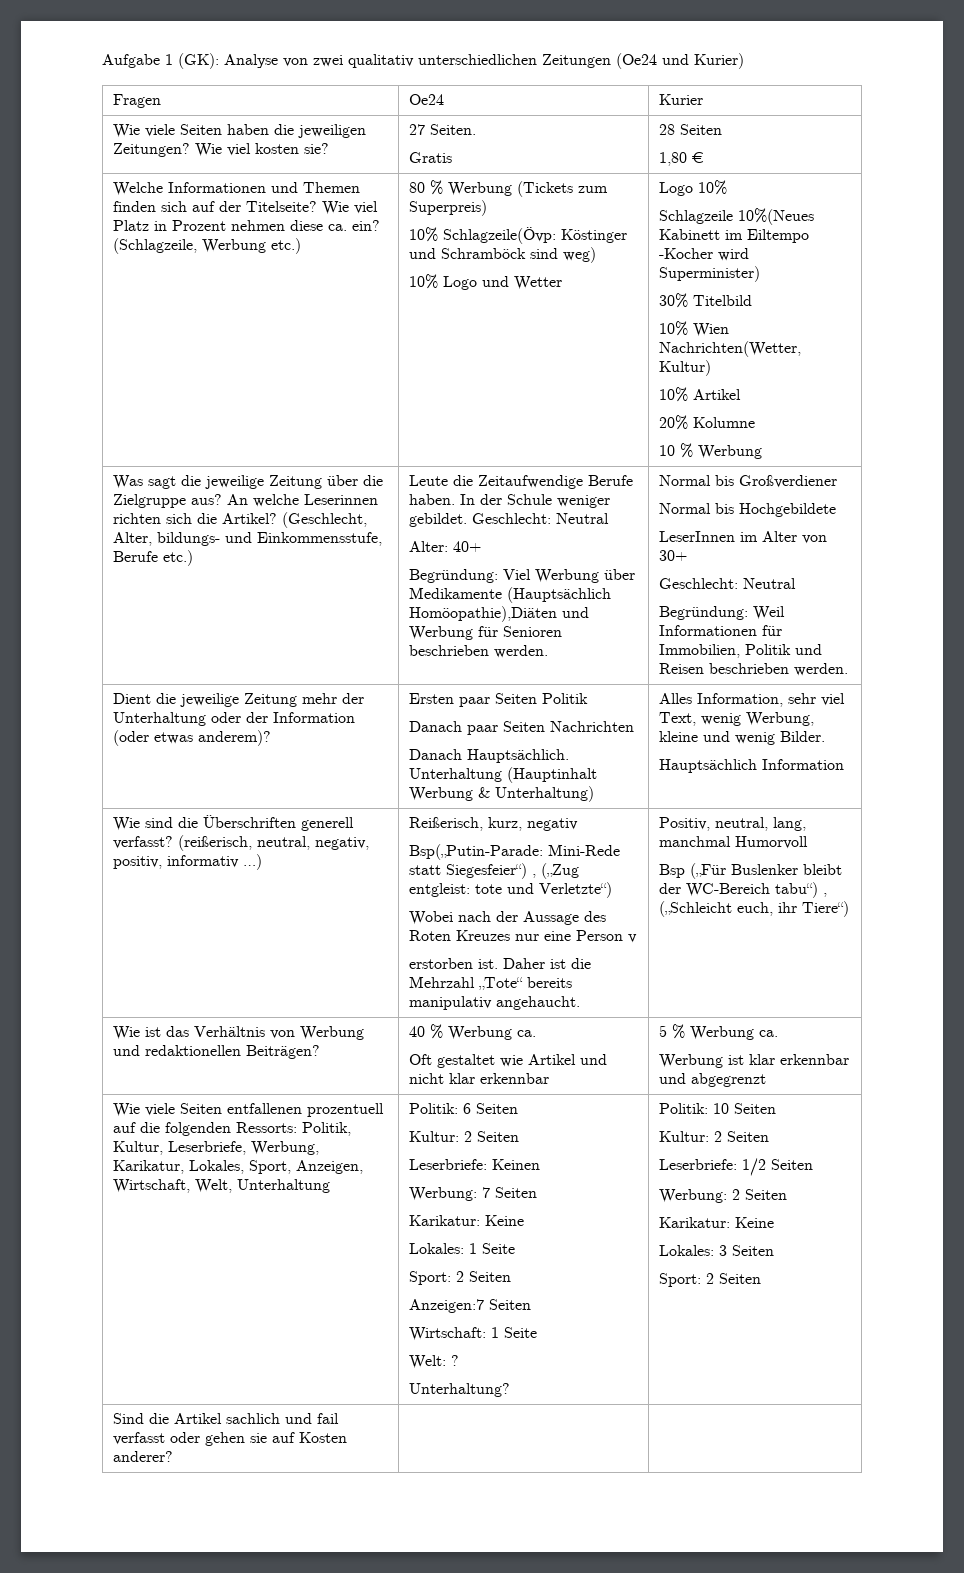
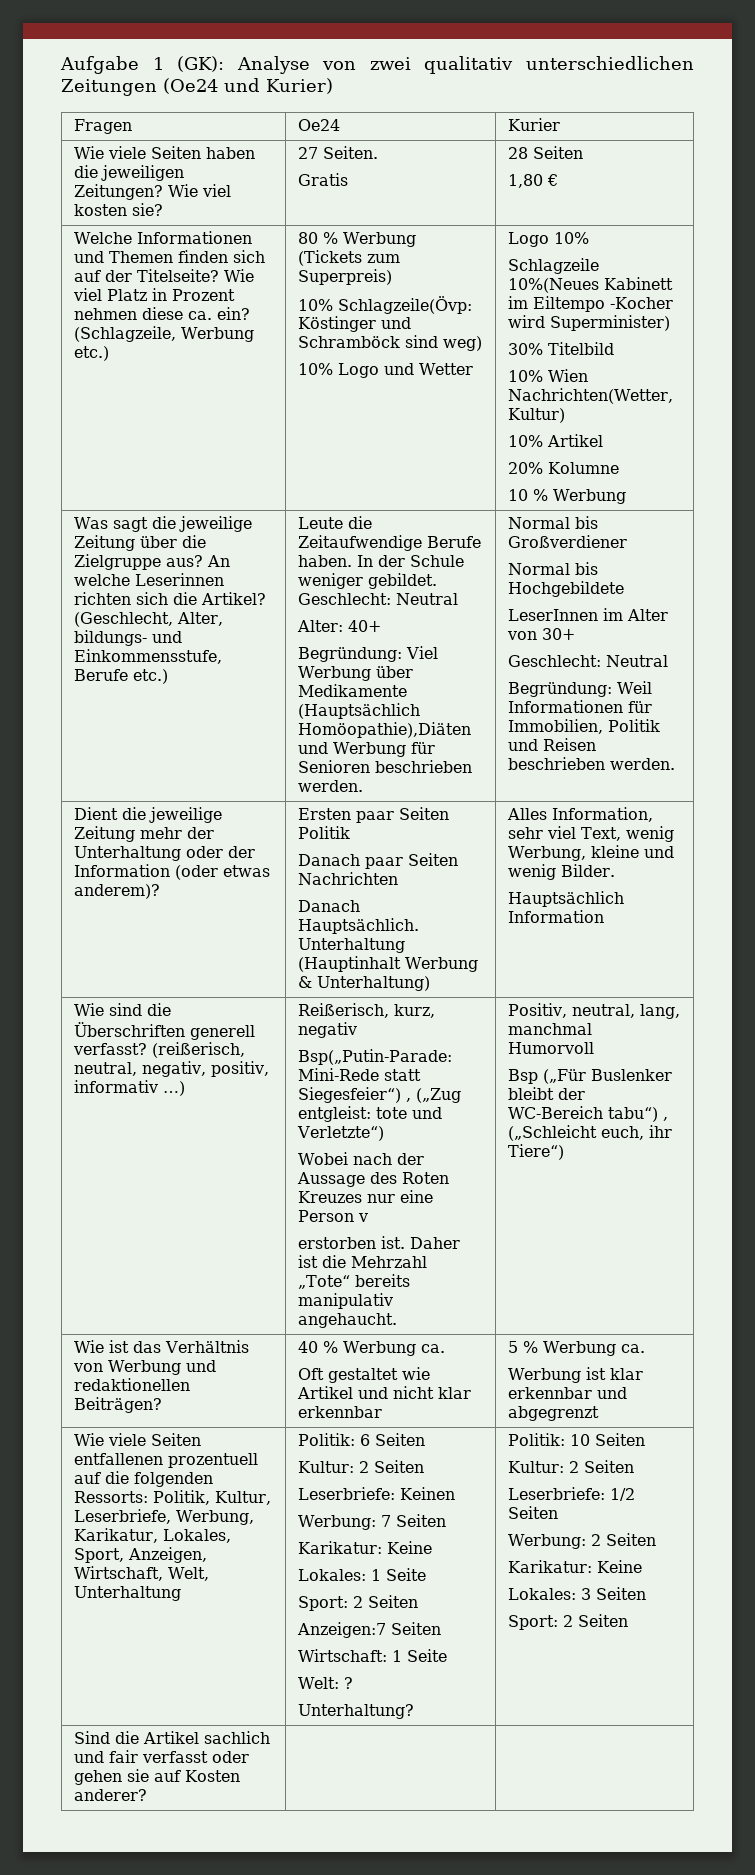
- Sind die Artikel sachlich und fail verfasst oder gehen sie auf Kosten anderer? | |
+ Sind die Artikel sachlich und fair verfasst oder gehen sie auf Kosten anderer? | |

